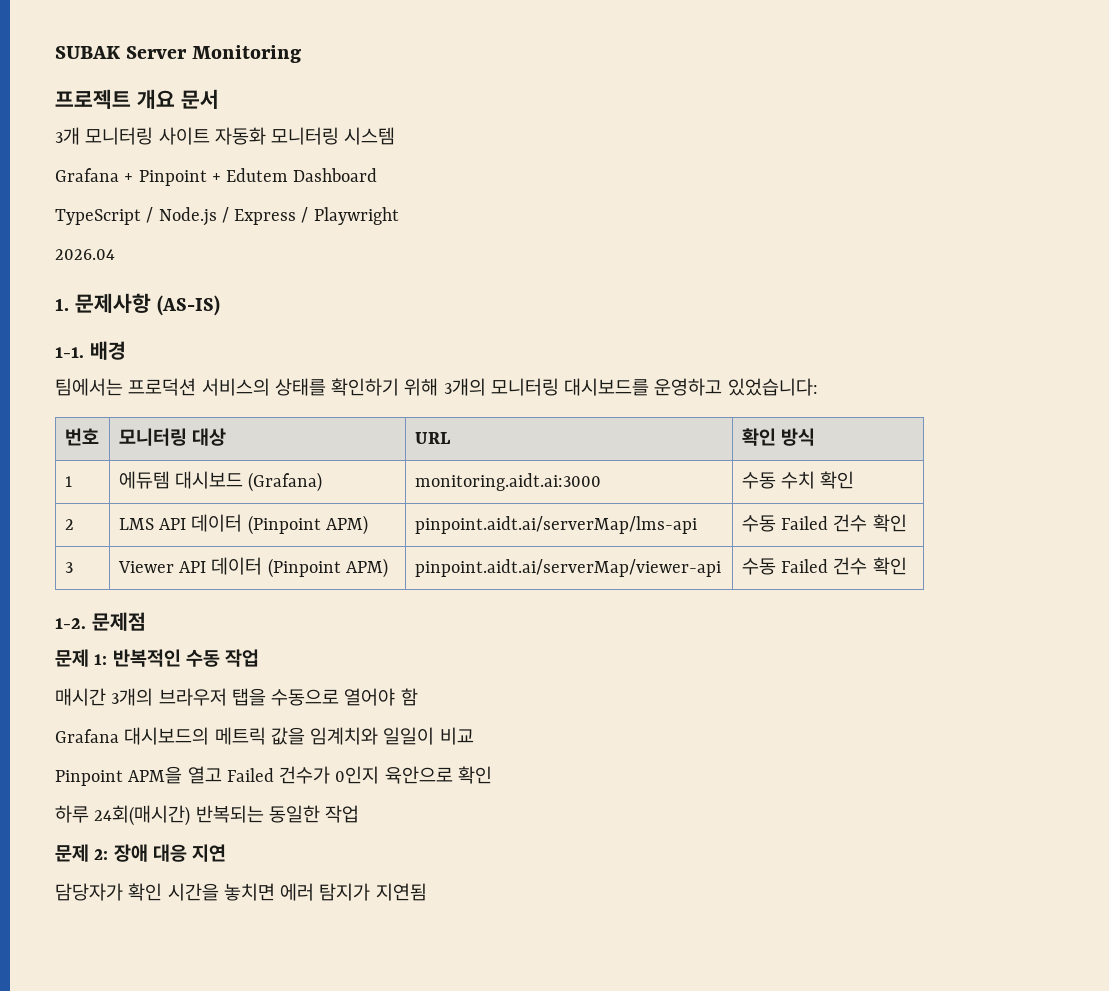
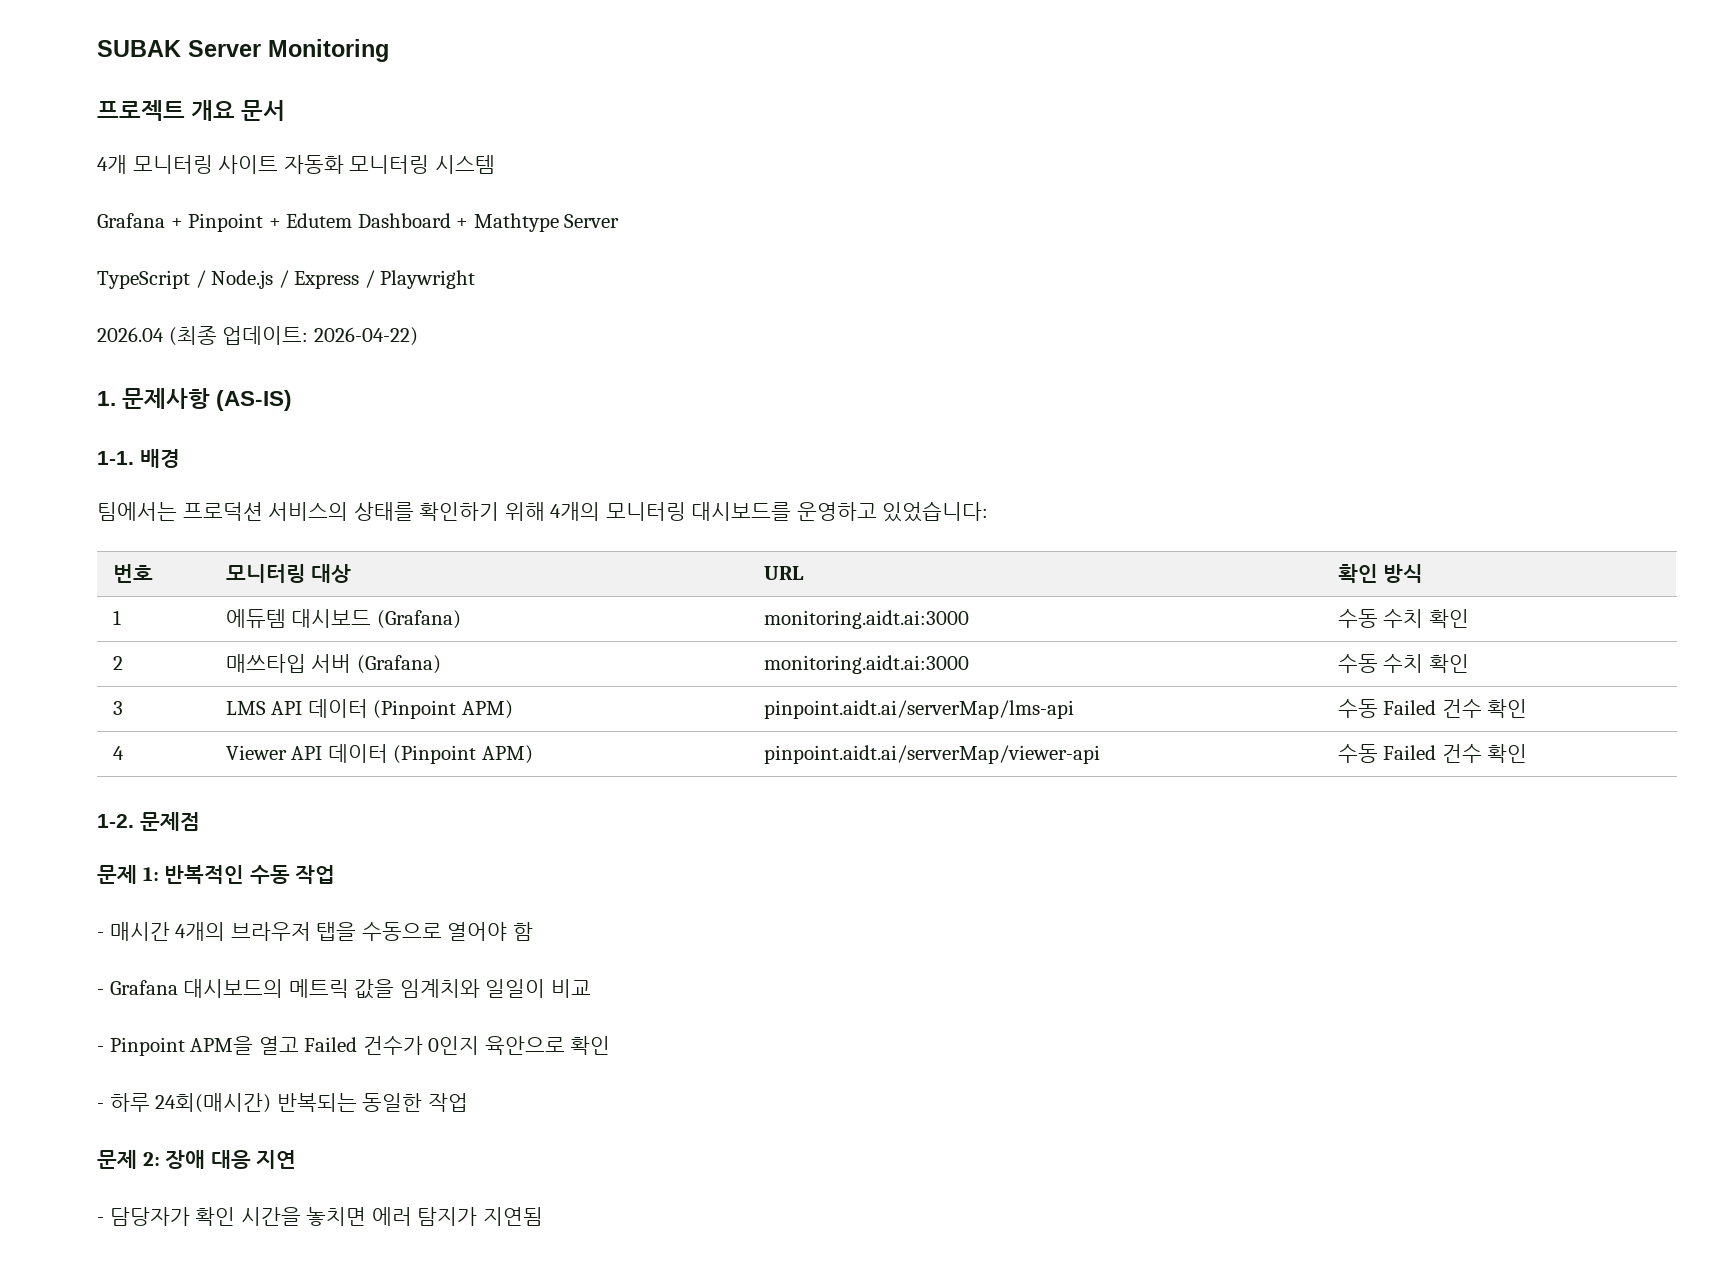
- 3개 모니터링 사이트 자동화 모니터링 시스템
+ 4개 모니터링 사이트 자동화 모니터링 시스템
- Grafana + Pinpoint + Edutem Dashboard
+ Grafana + Pinpoint + Edutem Dashboard + Mathtype Server
- 2026.04
+ 2026.04 (최종 업데이트: 2026-04-22)
- 팀에서는 프로덕션 서비스의 상태를 확인하기 위해 3개의 모니터링 대시보드를 운영하고 있었습니다:
+ 팀에서는 프로덕션 서비스의 상태를 확인하기 위해 4개의 모니터링 대시보드를 운영하고 있었습니다:
- 2 | LMS API 데이터 (Pinpoint APM) | pinpoint.aidt.ai/serverMap/lms-api | 수동 Failed 건수 확인
+ 2 | 매쓰타입 서버 (Grafana) | monitoring.aidt.ai:3000 | 수동 수치 확인
+ 3 | LMS API 데이터 (Pinpoint APM) | pinpoint.aidt.ai/serverMap/lms-api | 수동 Failed 건수 확인
- 3 | Viewer API 데이터 (Pinpoint APM) | pinpoint.aidt.ai/serverMap/viewer-api | 수동 Failed 건수 확인
+ 4 | Viewer API 데이터 (Pinpoint APM) | pinpoint.aidt.ai/serverMap/viewer-api | 수동 Failed 건수 확인
- 매시간 3개의 브라우저 탭을 수동으로 열어야 함
+ - 매시간 4개의 브라우저 탭을 수동으로 열어야 함
- Grafana 대시보드의 메트릭 값을 임계치와 일일이 비교
+ - Grafana 대시보드의 메트릭 값을 임계치와 일일이 비교
- Pinpoint APM을 열고 Failed 건수가 0인지 육안으로 확인
+ - Pinpoint APM을 열고 Failed 건수가 0인지 육안으로 확인
- 하루 24회(매시간) 반복되는 동일한 작업
+ - 하루 24회(매시간) 반복되는 동일한 작업
- 담당자가 확인 시간을 놓치면 에러 탐지가 지연됨
+ - 담당자가 확인 시간을 놓치면 에러 탐지가 지연됨

